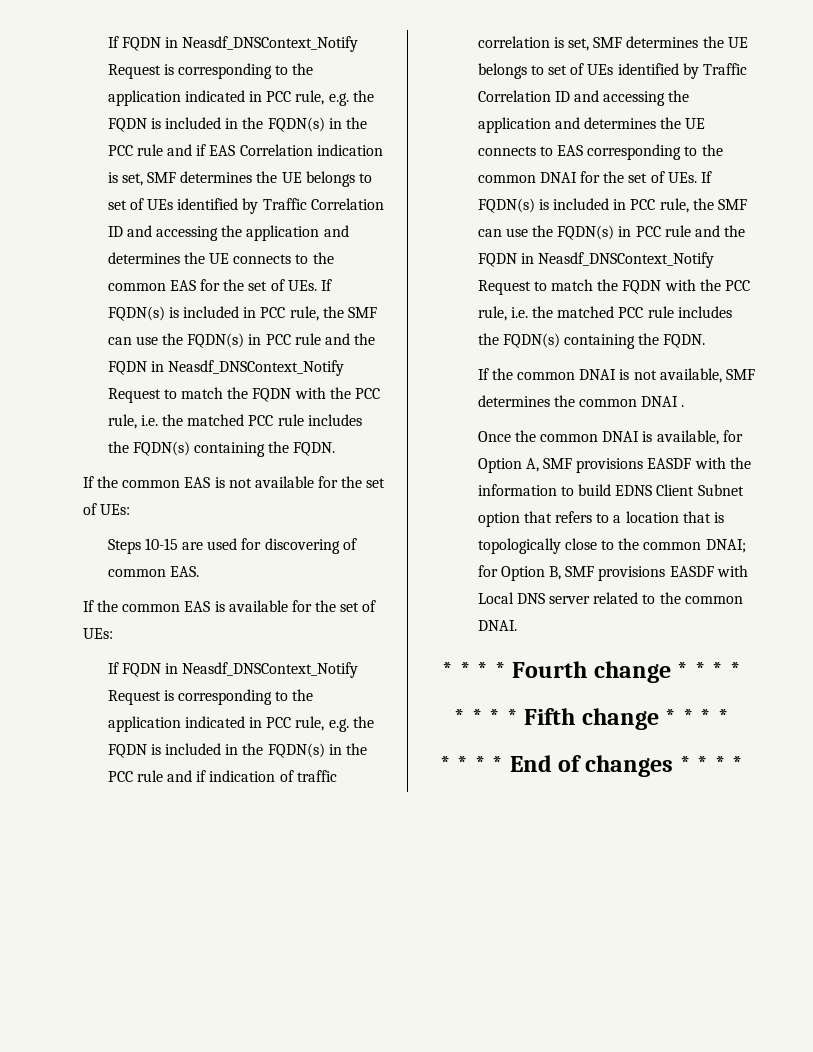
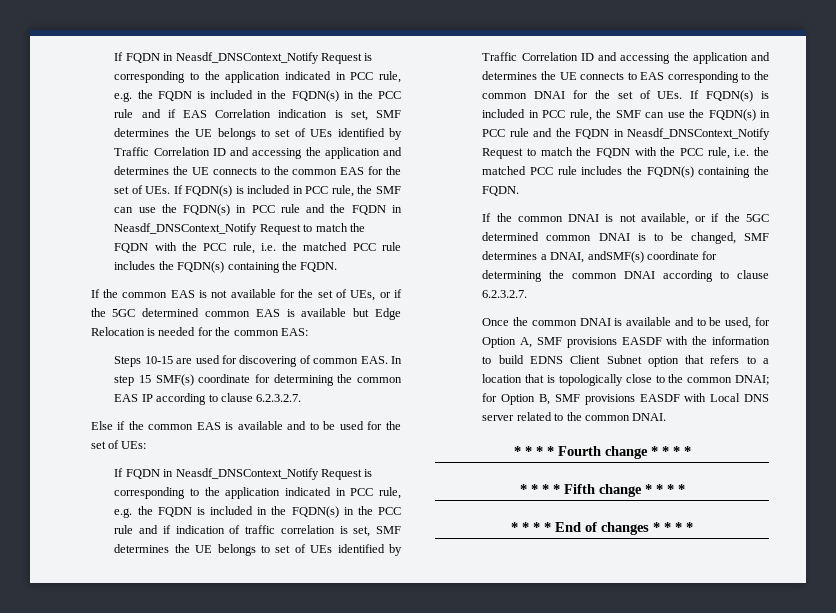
- If the common EAS is not available for the set of UEs:
+ If the common EAS is not available for the set of UEs, or if the 5GC determined common EAS is available but Edge Relocation is needed for the common EAS:
- Steps 10-15 are used for discovering of common EAS.
- If the common EAS is available for the set of UEs:
+ Steps 10-15 are used for discovering of common EAS. In step 15 SMF(s) coordinate for determining the common EAS IP according to clause 6.2.3.2.7.
+ Else if the common EAS is available and to be used for the set of UEs:
- If the common DNAI is not available, SMF determines the common DNAI .
+ If the common DNAI is not available, or if the 5GC determined common DNAI is to be changed, SMF determines a DNAI, andSMF(s) coordinate for determining the common DNAI according to clause 6.2.3.2.7.
- Once the common DNAI is available, for Option A, SMF provisions EASDF with the information to build EDNS Client Subnet option that refers to a location that is topologically close to the common DNAI; for Option B, SMF provisions EASDF with Local DNS server related to the common DNAI.
+ Once the common DNAI is available and to be used, for Option A, SMF provisions EASDF with the information to build EDNS Client Subnet option that refers to a location that is topologically close to the common DNAI; for Option B, SMF provisions EASDF with Local DNS server related to the common DNAI.

